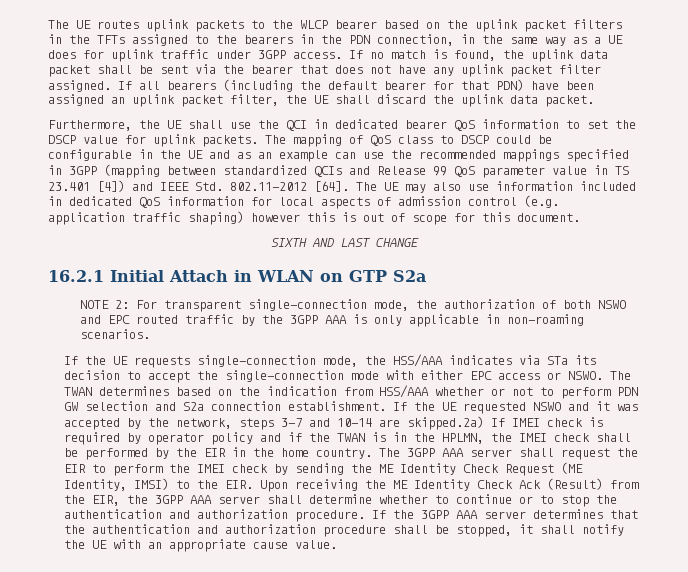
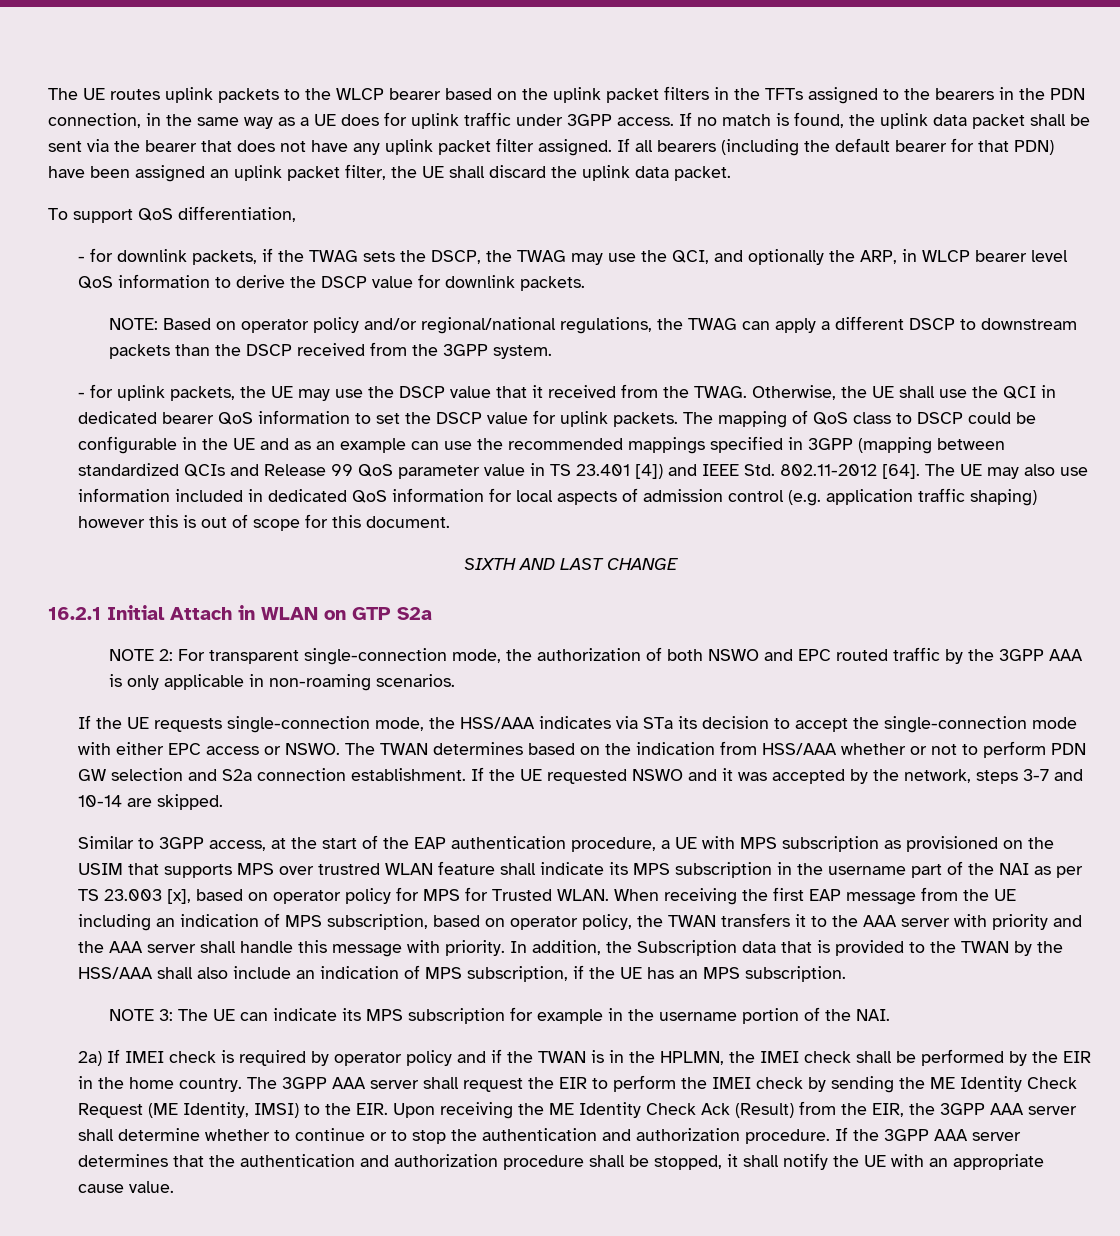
- Furthermore, the UE shall use the QCI in dedicated bearer QoS information to set the DSCP value for uplink packets.
+ To support QoS differentiation,
+ - for downlink packets, if the TWAG sets the DSCP, the TWAG may use the QCI, and optionally the ARP, in WLCP bearer level QoS information to derive the DSCP value for downlink packets.
+ NOTE: Based on operator policy and/or regional/national regulations, the TWAG can apply a different DSCP to downstream packets than the DSCP received from the 3GPP system.
+ - for uplink packets, the UE may use the DSCP value that it received from the TWAG. Otherwise, the UE shall use the QCI in dedicated bearer QoS information to set the DSCP value for uplink packets.
- If the UE requested NSWO and it was accepted by the network, steps 3-7 and 10-14 are skipped.2a) If IMEI check is required by operator policy and if the TWAN is in the HPLMN, the IMEI check shall be performed by the EIR in the home country.
+ If the UE requested NSWO and it was accepted by the network, steps 3-7 and 10-14 are skipped.
+ Similar to 3GPP access, at the start of the EAP authentication procedure, a UE with MPS subscription as provisioned on the USIM that supports MPS over trustred WLAN feature shall indicate its MPS subscription in the username part of the NAI as per TS 23.003 [x], based on operator policy for MPS for Trusted WLAN. When receiving the first EAP message from the UE including an indication of MPS subscription, based on operator policy, the TWAN transfers it to the AAA server with priority and the AAA server shall handle this message with priority. In addition, the Subscription data that is provided to the TWAN by the HSS/AAA shall also include an indication of MPS subscription, if the UE has an MPS subscription.
+ NOTE 3: The UE can indicate its MPS subscription for example in the username portion of the NAI.
+ 2a) If IMEI check is required by operator policy and if the TWAN is in the HPLMN, the IMEI check shall be performed by the EIR in the home country.

